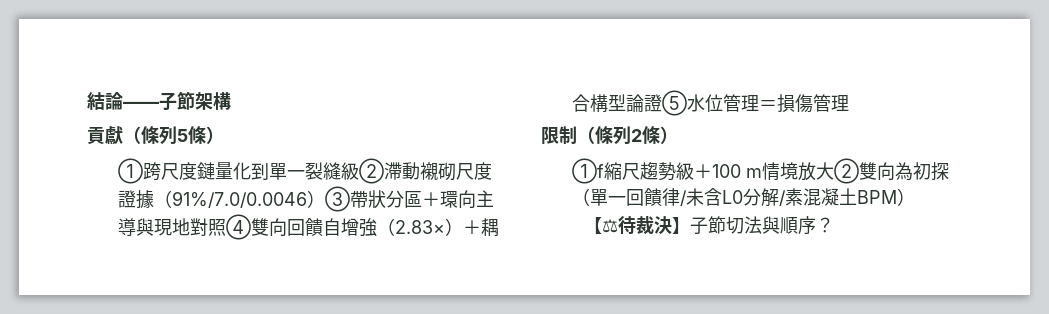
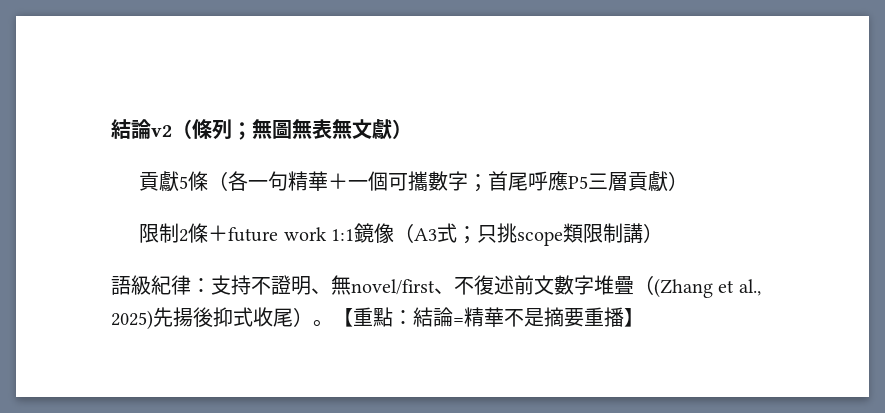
- 結論——子節架構
- 貢獻（條列5條）
- ①跨尺度鏈量化到單一裂縫級②滯動襯砌尺度證據（91%/7.0/0.0046）③帶狀分區＋環向主導與現地對照④雙向回饋自增強（2.83×）＋耦合構型論證⑤水位管理＝損傷管理
- 限制（條列2條）
- ①f縮尺趨勢級＋100 m情境放大②雙向為初探（單一回饋律/未含L0分解/素混凝土BPM）
- 【⚖待裁決】子節切法與順序？
+ 結論v2（條列；無圖無表無文獻）
+ 貢獻5條（各一句精華＋一個可攜數字；首尾呼應P5三層貢獻）
+ 限制2條＋future work 1:1鏡像（A3式；只挑scope類限制講）
+ 語級紀律：支持不證明、無novel/first、不復述前文數字堆疊（(Zhang et al., 2025)先揚後抑式收尾）。【重點：結論=精華不是摘要重播】

